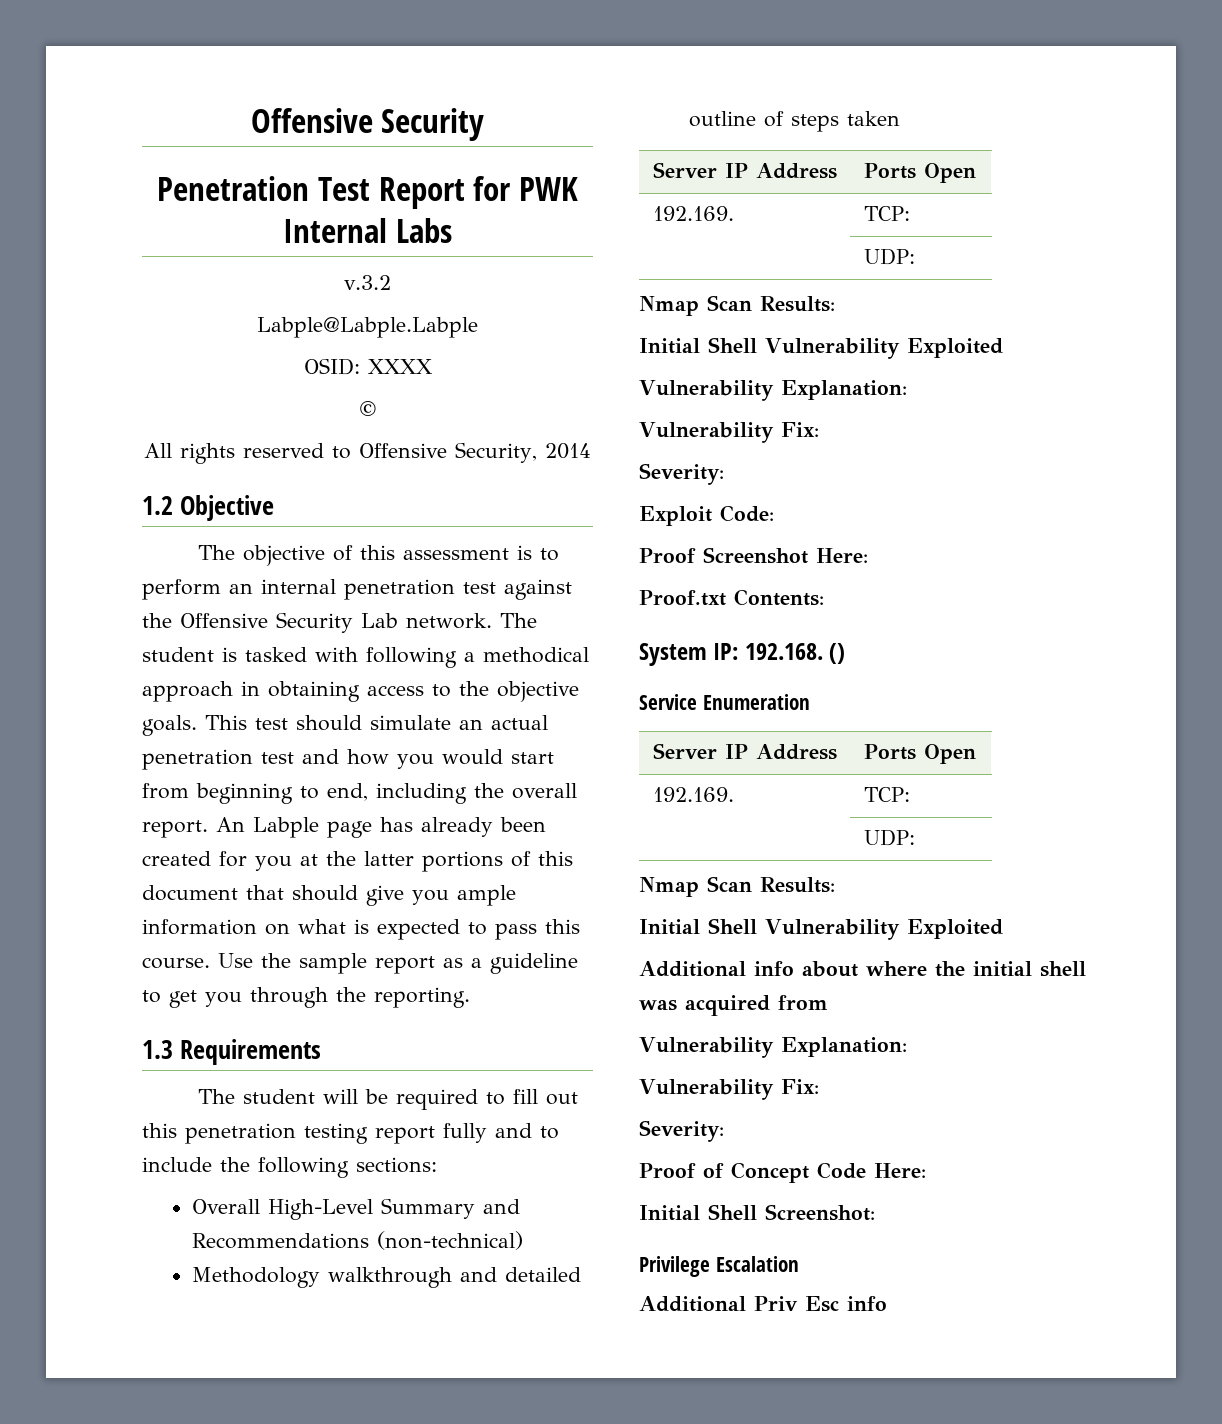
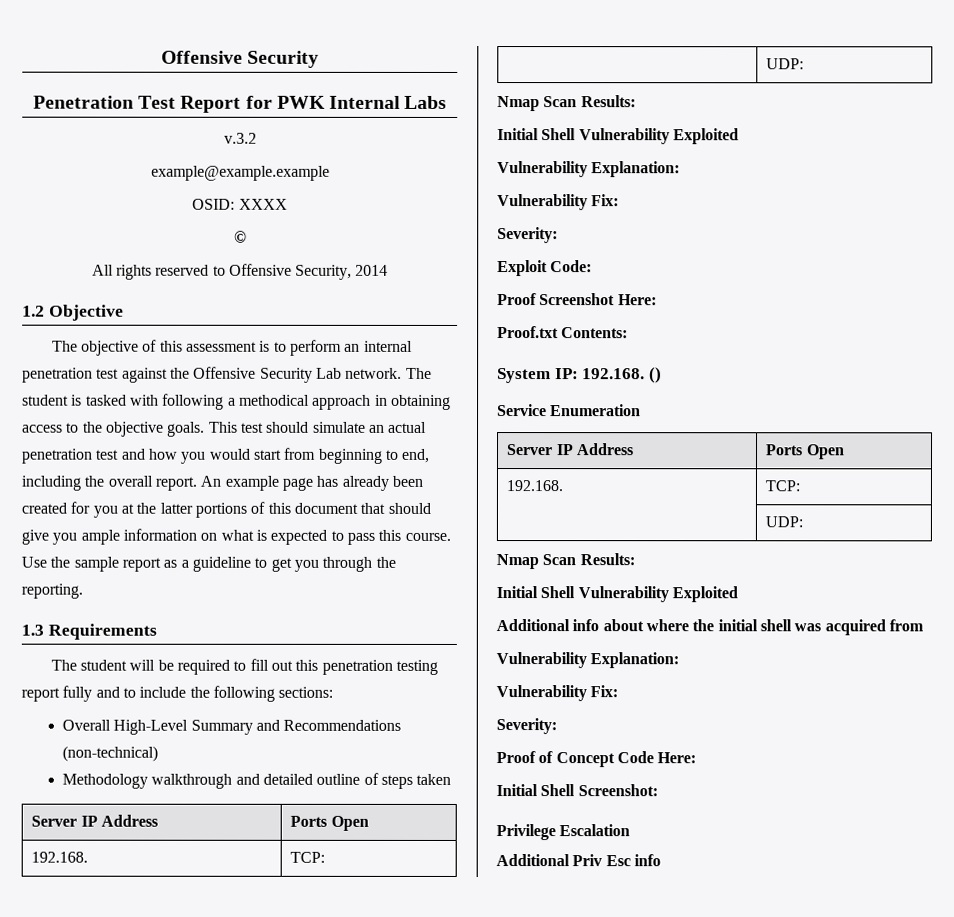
- Labple@Labple.Labple
+ example@example.example
- An Labple page has already been created for you at the latter portions of this document that should give you ample information on what is expected to pass this course.
+ An example page has already been created for you at the latter portions of this document that should give you ample information on what is expected to pass this course.
  Methodology walkthrough and detailed outline of steps taken
  Server IP Address | Ports Open
- 192.169. | TCP:
+ 192.168. | TCP:
  Service Enumeration
  Server IP Address | Ports Open
- 192.169. | TCP:
+ 192.168. | TCP:

